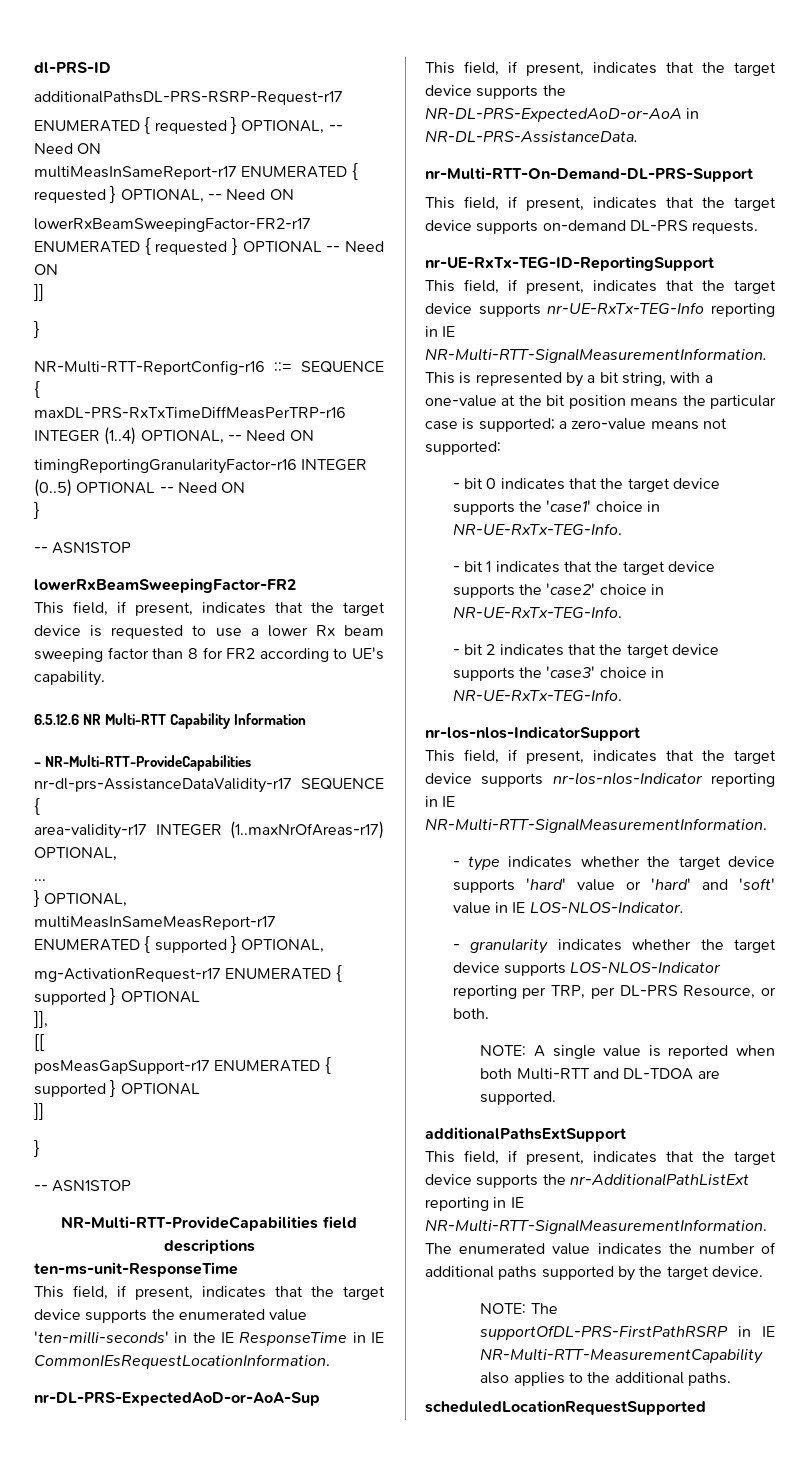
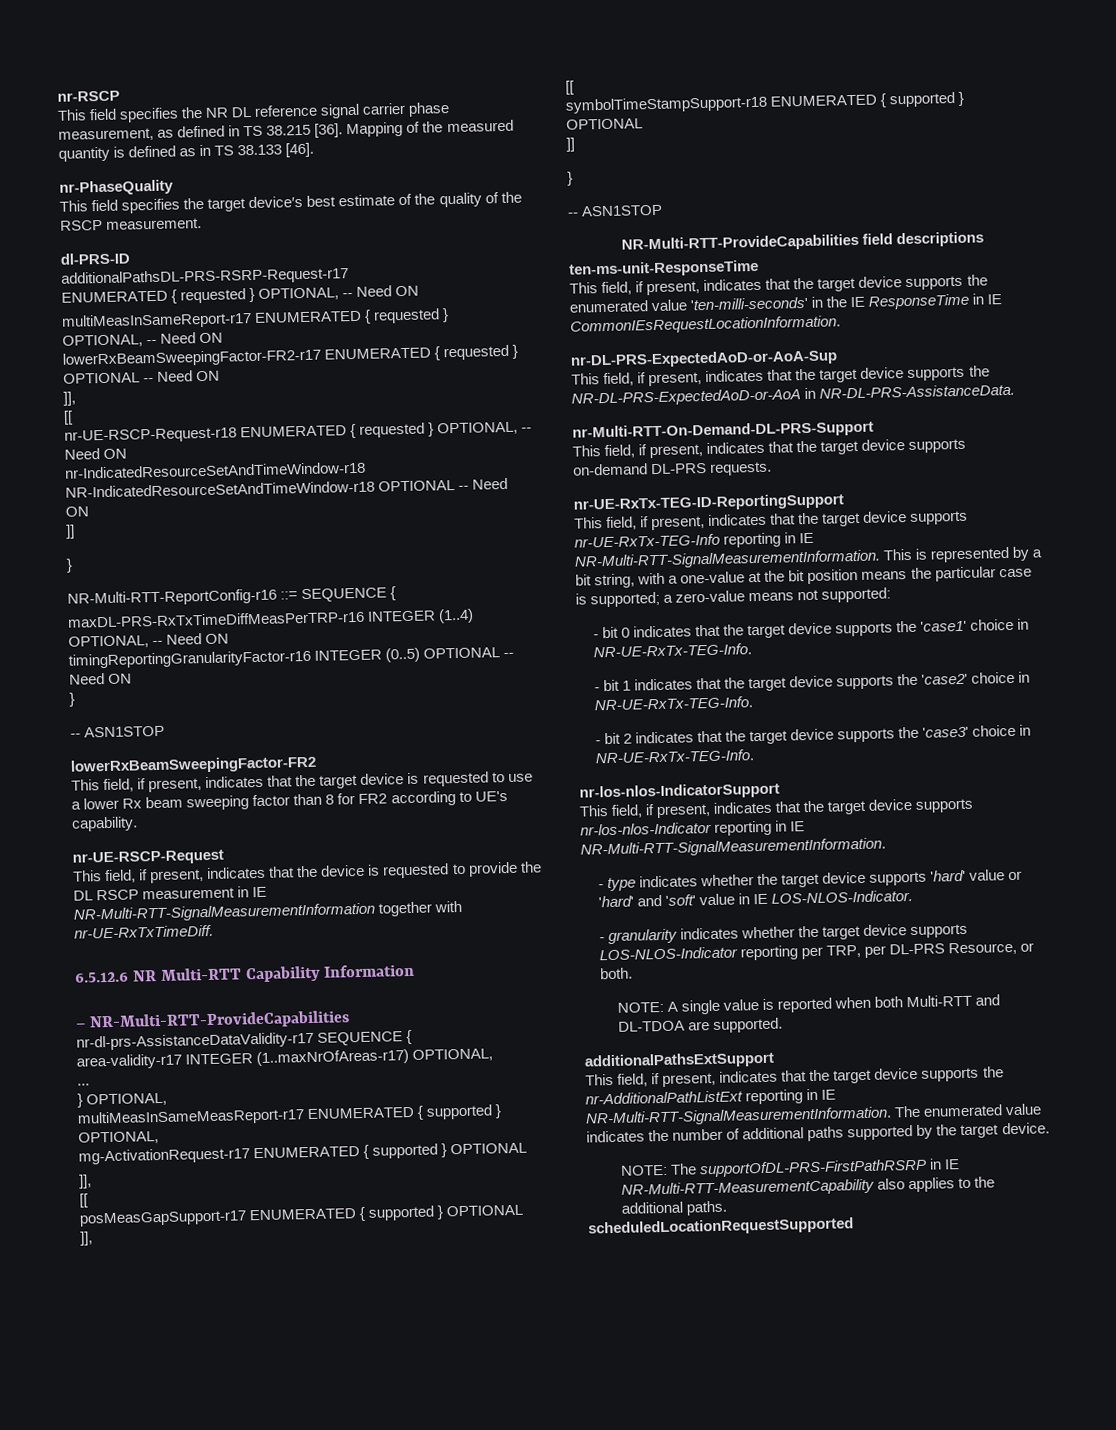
+ nr-RSCP
+ This field specifies the NR DL reference signal carrier phase measurement, as defined in TS 38.215 [36]. Mapping of the measured quantity is defined as in TS 38.133 [46].
+ nr-PhaseQuality
+ This field specifies the target device′s best estimate of the quality of the RSCP measurement.
  lowerRxBeamSweepingFactor-FR2-r17 ENUMERATED { requested } OPTIONAL -- Need ON
+ ]],
+ [[
+ nr-UE-RSCP-Request-r18 ENUMERATED { requested } OPTIONAL, -- Need ON
+ nr-IndicatedResourceSetAndTimeWindow-r18 NR-IndicatedResourceSetAndTimeWindow-r18 OPTIONAL -- Need ON
+ nr-UE-RSCP-Request
+ This field, if present, indicates that the device is requested to provide the DL RSCP measurement in IE NR-Multi-RTT-SignalMeasurementInformation together with nr-UE-RxTxTimeDiff.
  posMeasGapSupport-r17 ENUMERATED { supported } OPTIONAL
+ ]],
+ [[
+ symbolTimeStampSupport-r18 ENUMERATED { supported } OPTIONAL

